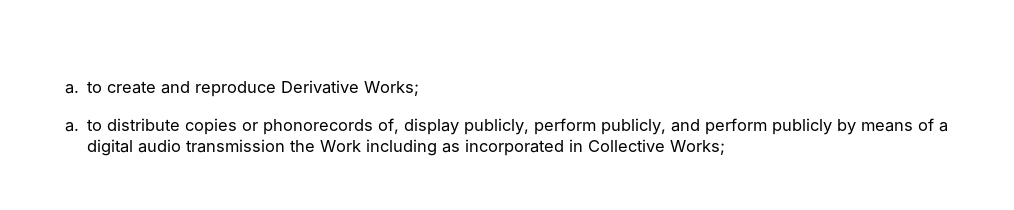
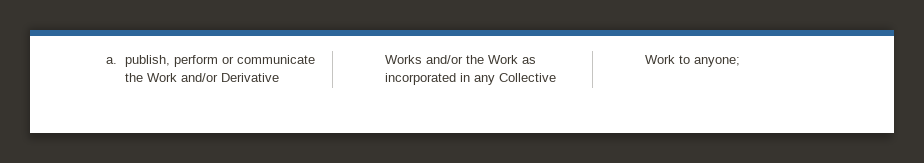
- a. to create and reproduce Derivative Works;
- a. to distribute copies or phonorecords of, display publicly, perform publicly, and perform publicly by means of a digital audio transmission the Work including as incorporated in Collective Works;
+ a. publish, perform or communicate the Work and/or Derivative Works and/or the Work as incorporated in any Collective Work to anyone;

